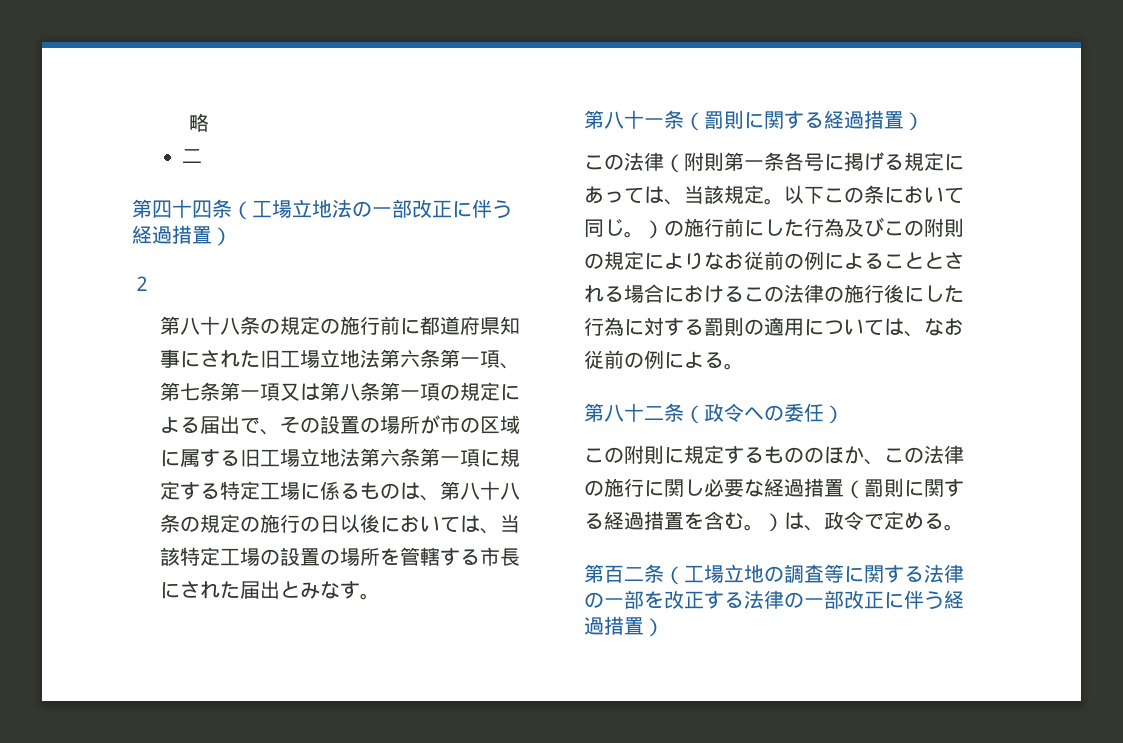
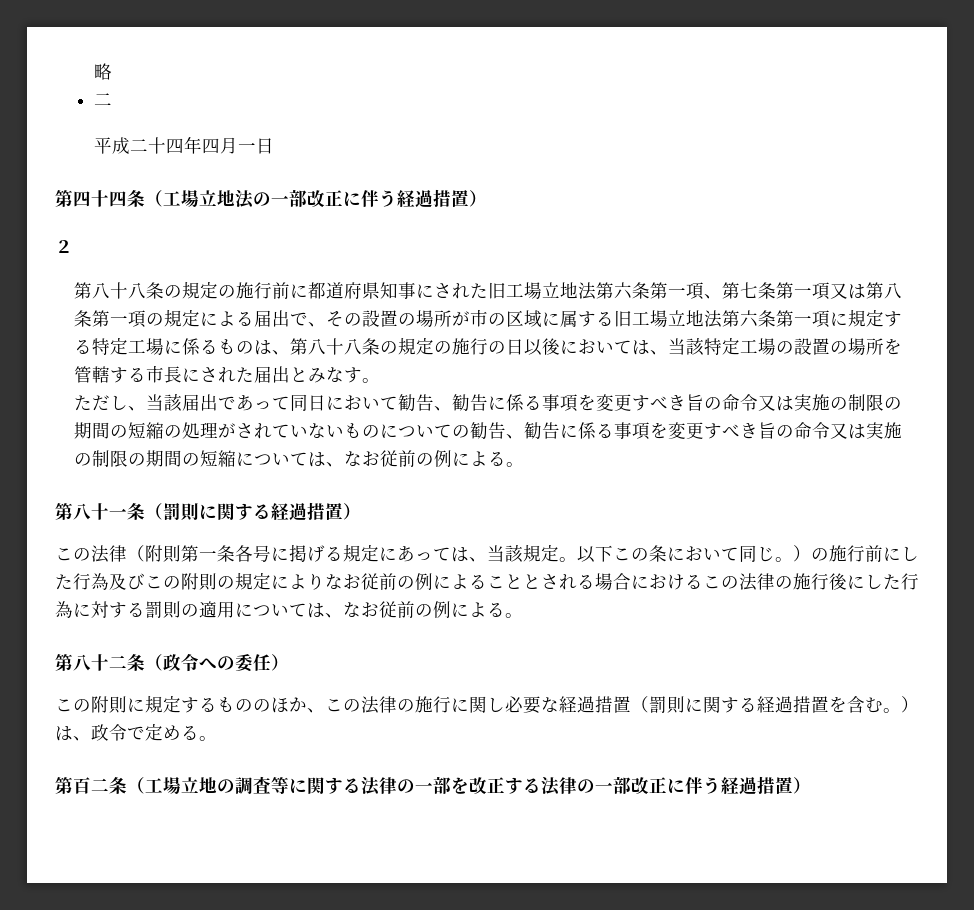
+ 平成二十四年四月一日
+ ただし、当該届出であって同日において勧告、勧告に係る事項を変更すべき旨の命令又は実施の制限の期間の短縮の処理がされていないものについての勧告、勧告に係る事項を変更すべき旨の命令又は実施の制限の期間の短縮については、なお従前の例による。

